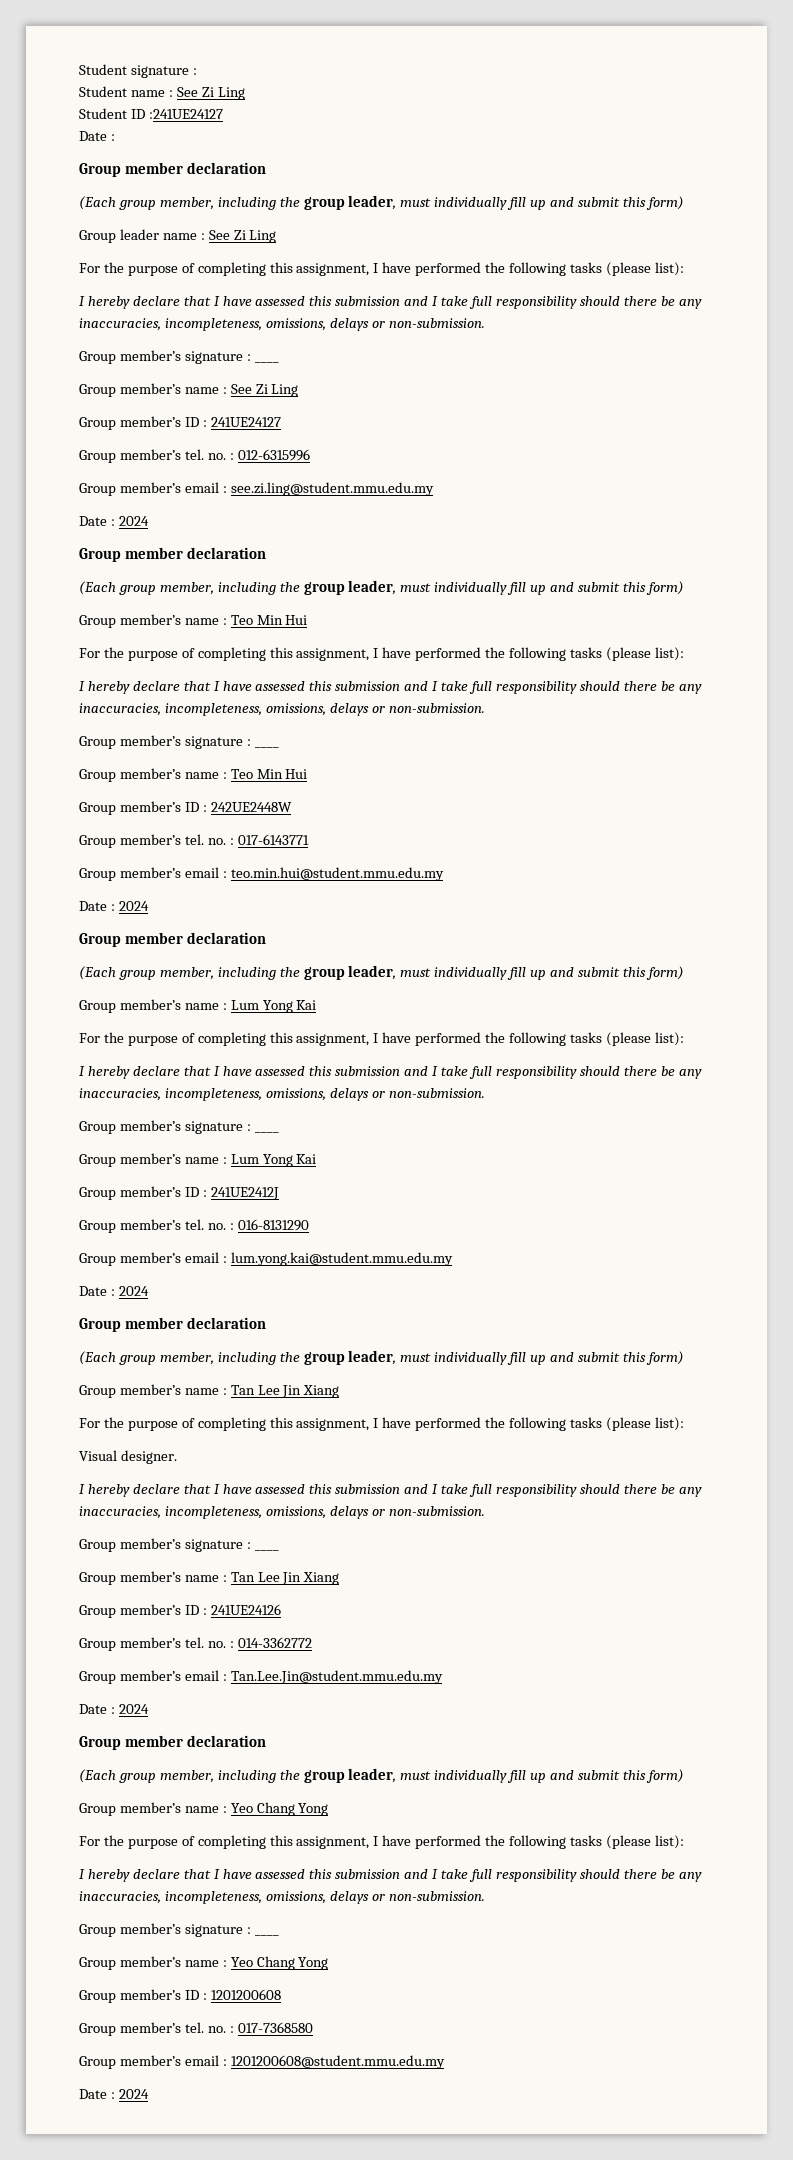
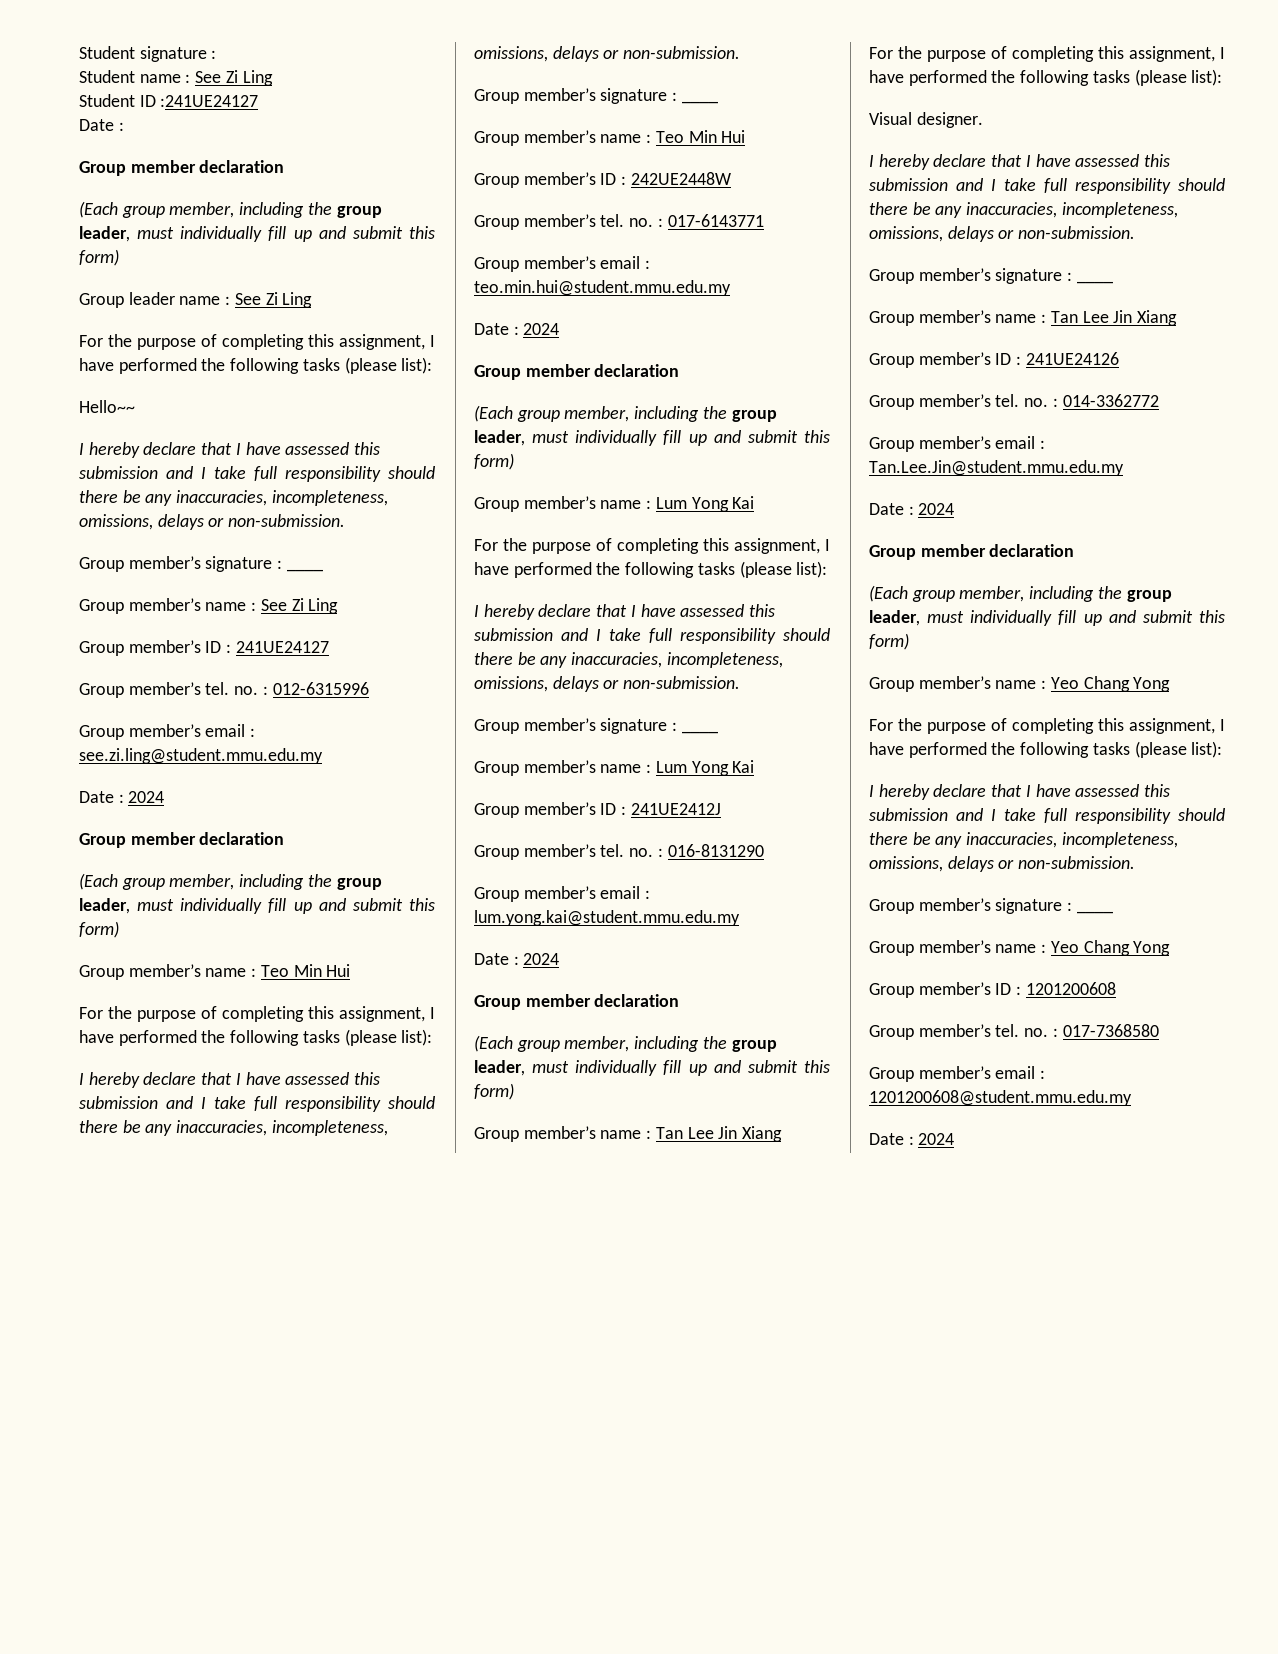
+ Hello~~

